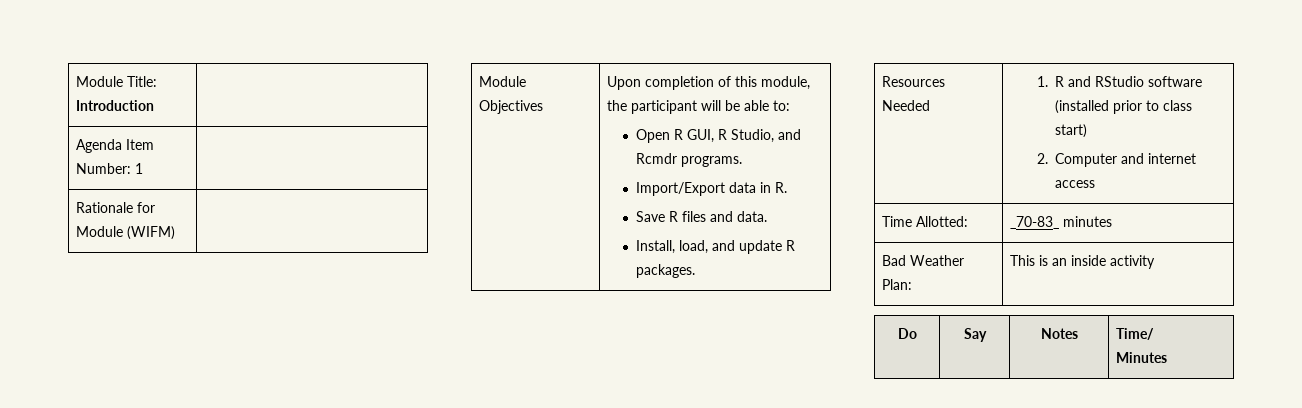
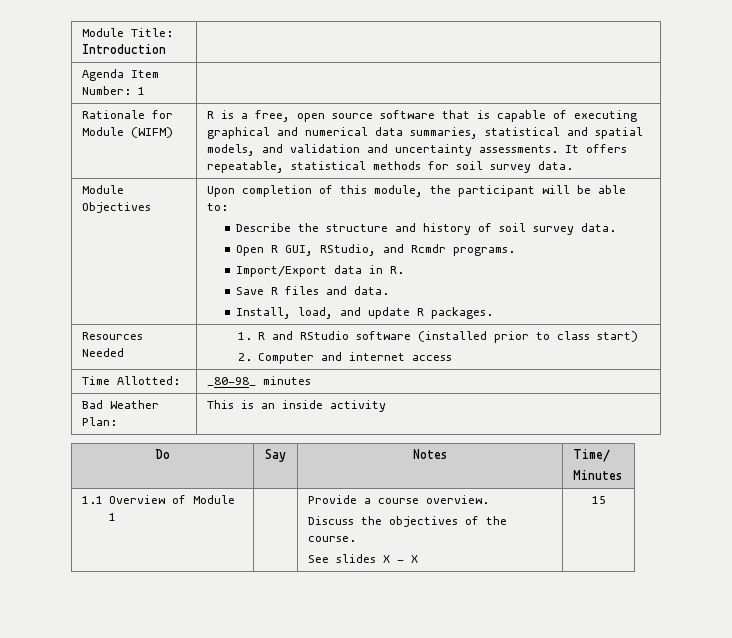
- Rationale for Module (WIFM) |
+ Rationale for Module (WIFM) | R is a free, open source software that is capable of executing graphical and numerical data summaries, statistical and spatial models, and validation and uncertainty assessments. It offers repeatable, statistical methods for soil survey data.
+ Describe the structure and history of soil survey data.
- Open R GUI, R Studio, and Rcmdr programs.
+ Open R GUI, RStudio, and Rcmdr programs.
- Time Allotted: | _70-83_ minutes
+ Time Allotted: | _80-98_ minutes
+ 1.1 Overview of Module 1 | | Provide a course overview.
+ Discuss the objectives of the course.
+ See slides X - X | 15

